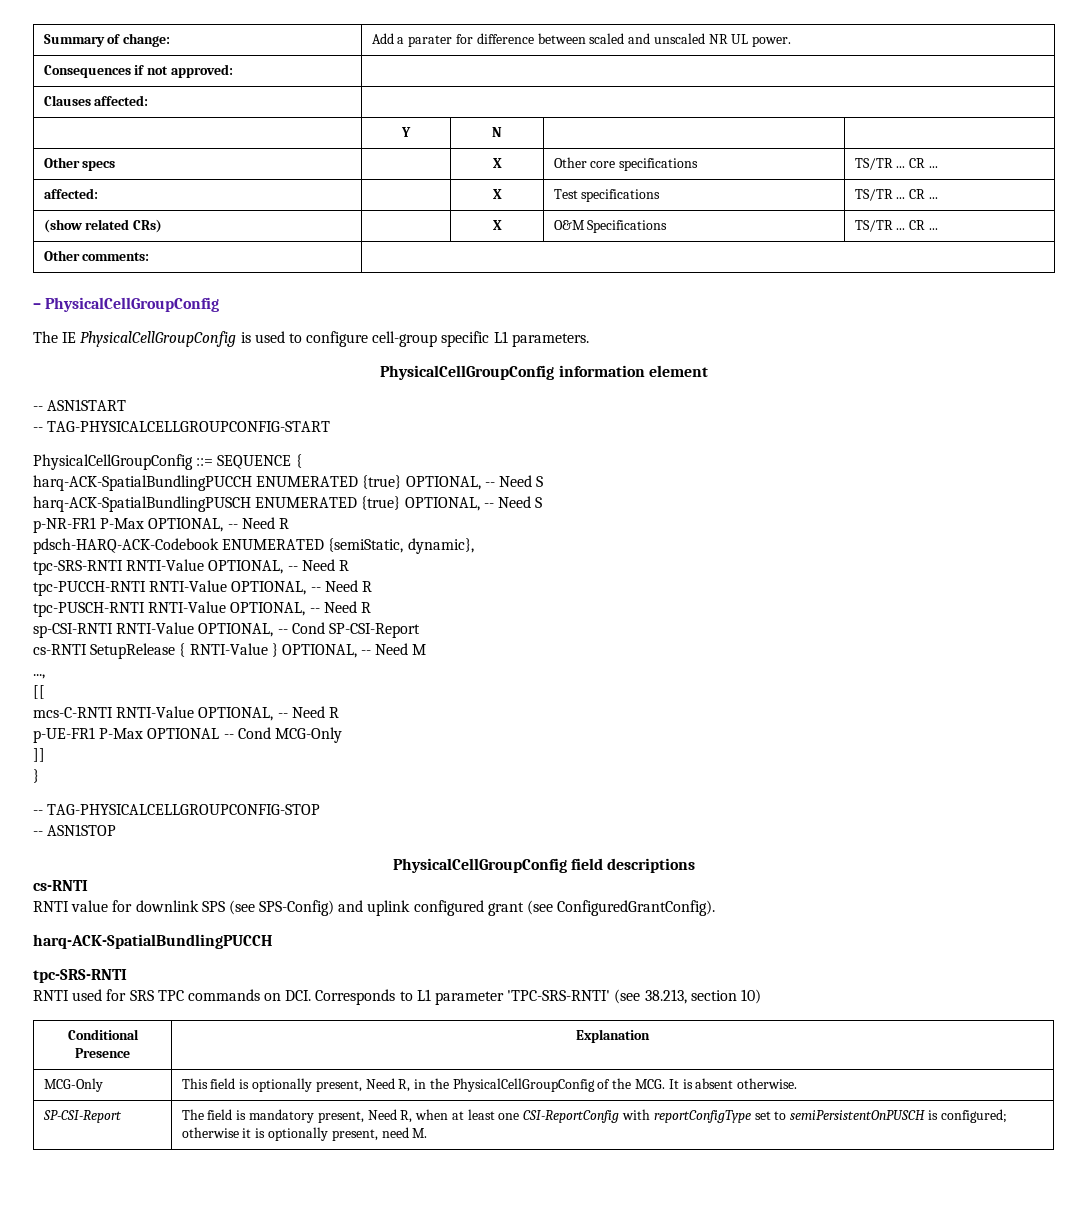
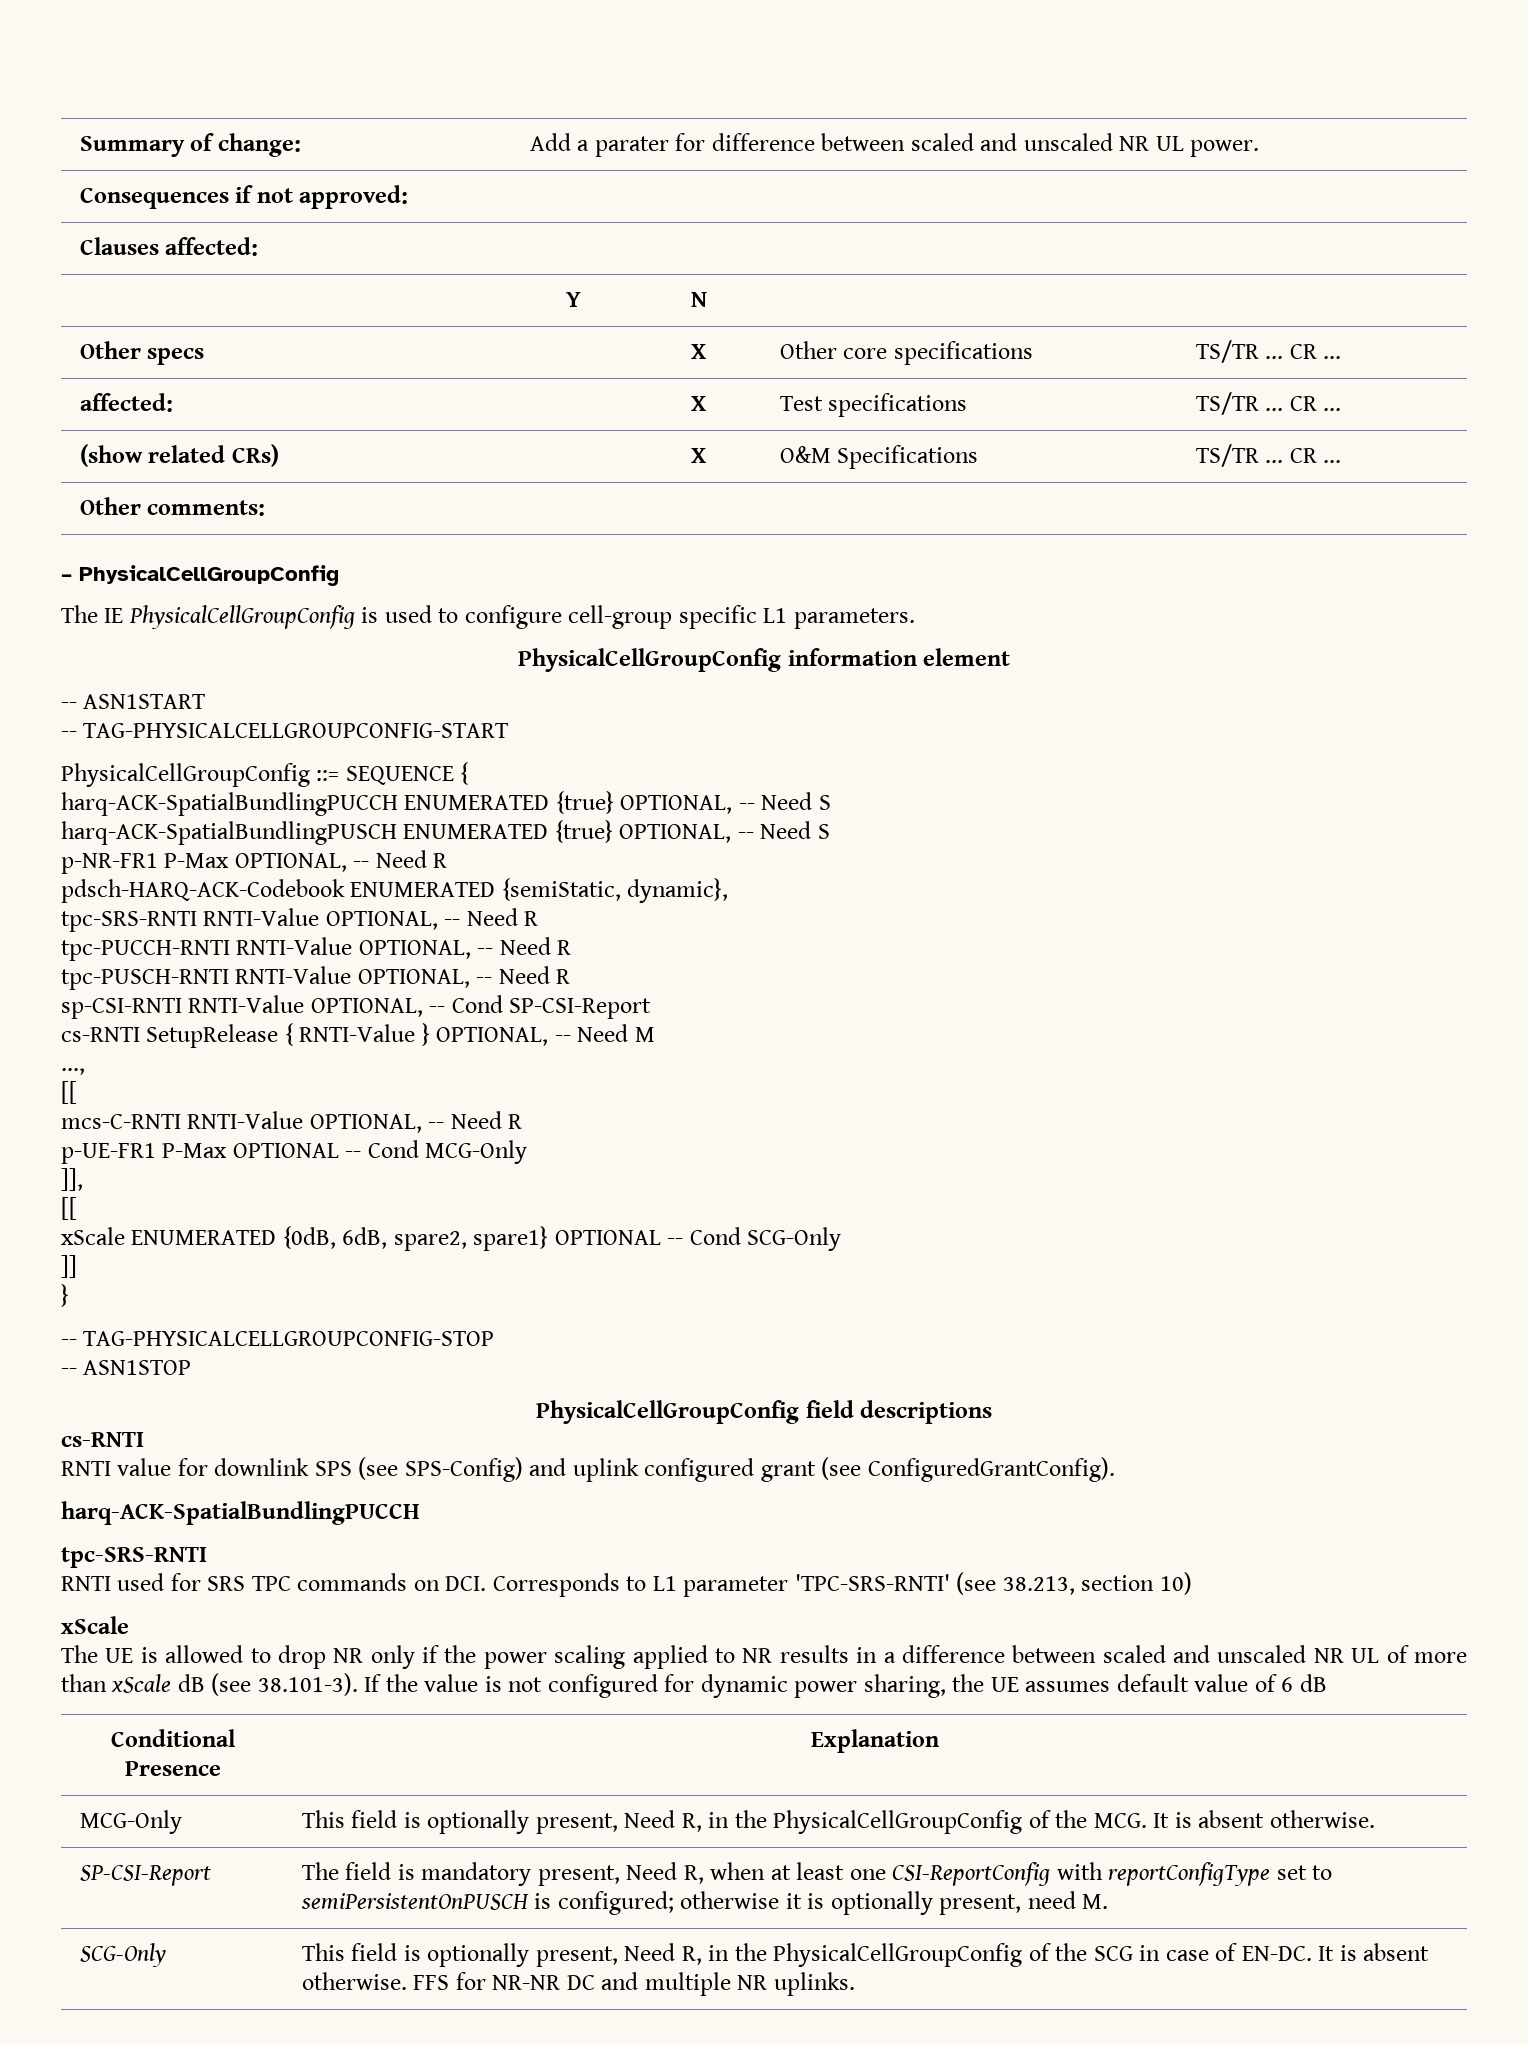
+ ]],
+ [[
+ xScale ENUMERATED {0dB, 6dB, spare2, spare1} OPTIONAL -- Cond SCG-Only
  RNTI used for SRS TPC commands on DCI. Corresponds to L1 parameter 'TPC-SRS-RNTI' (see 38.213, section 10)
+ xScale
+ The UE is allowed to drop NR only if the power scaling applied to NR results in a difference between scaled and unscaled NR UL of more than xScale dB (see 38.101-3). If the value is not configured for dynamic power sharing, the UE assumes default value of 6 dB
+ SCG-Only | This field is optionally present, Need R, in the PhysicalCellGroupConfig of the SCG in case of EN-DC. It is absent otherwise. FFS for NR-NR DC and multiple NR uplinks.

